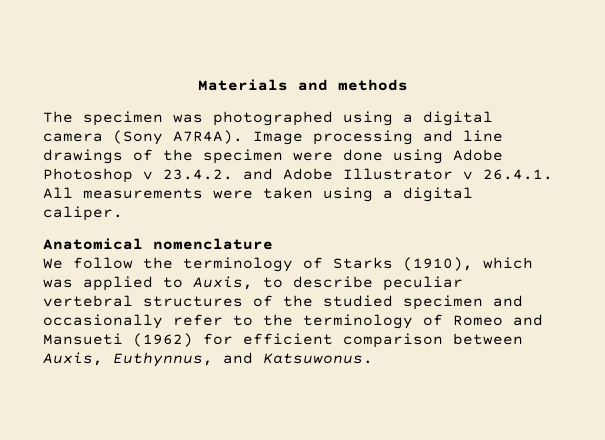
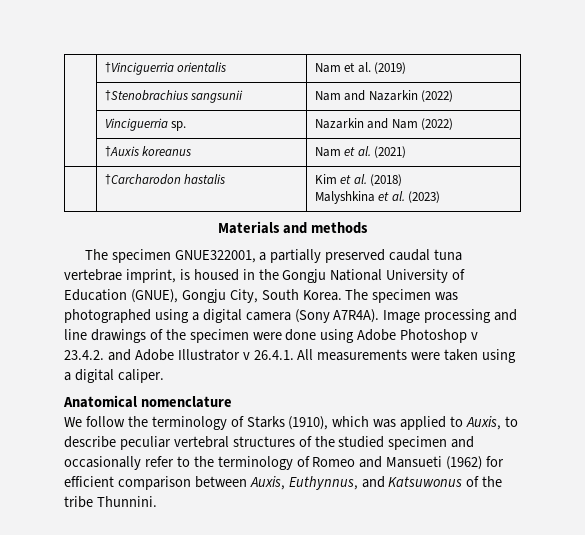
+ | †Vinciguerria orientalis | Nam et al. (2019)
+ | †Stenobrachius sangsunii | Nam and Nazarkin (2022)
+ | Vinciguerria sp. | Nazarkin and Nam (2022)
+ | †Auxis koreanus | Nam et al. (2021)
+ | †Carcharodon hastalis | Kim et al. (2018)
+ Malyshkina et al. (2023)
- The specimen was photographed using a digital camera (Sony A7R4A).
+ The specimen GNUE322001, a partially preserved caudal tuna vertebrae imprint, is housed in the Gongju National University of Education (GNUE), Gongju City, South Korea. The specimen was photographed using a digital camera (Sony A7R4A).
- We follow the terminology of Starks (1910), which was applied to Auxis, to describe peculiar vertebral structures of the studied specimen and occasionally refer to the terminology of Romeo and Mansueti (1962) for efficient comparison between Auxis, Euthynnus, and Katsuwonus.
+ We follow the terminology of Starks (1910), which was applied to Auxis, to describe peculiar vertebral structures of the studied specimen and occasionally refer to the terminology of Romeo and Mansueti (1962) for efficient comparison between Auxis, Euthynnus, and Katsuwonus of the tribe Thunnini.

